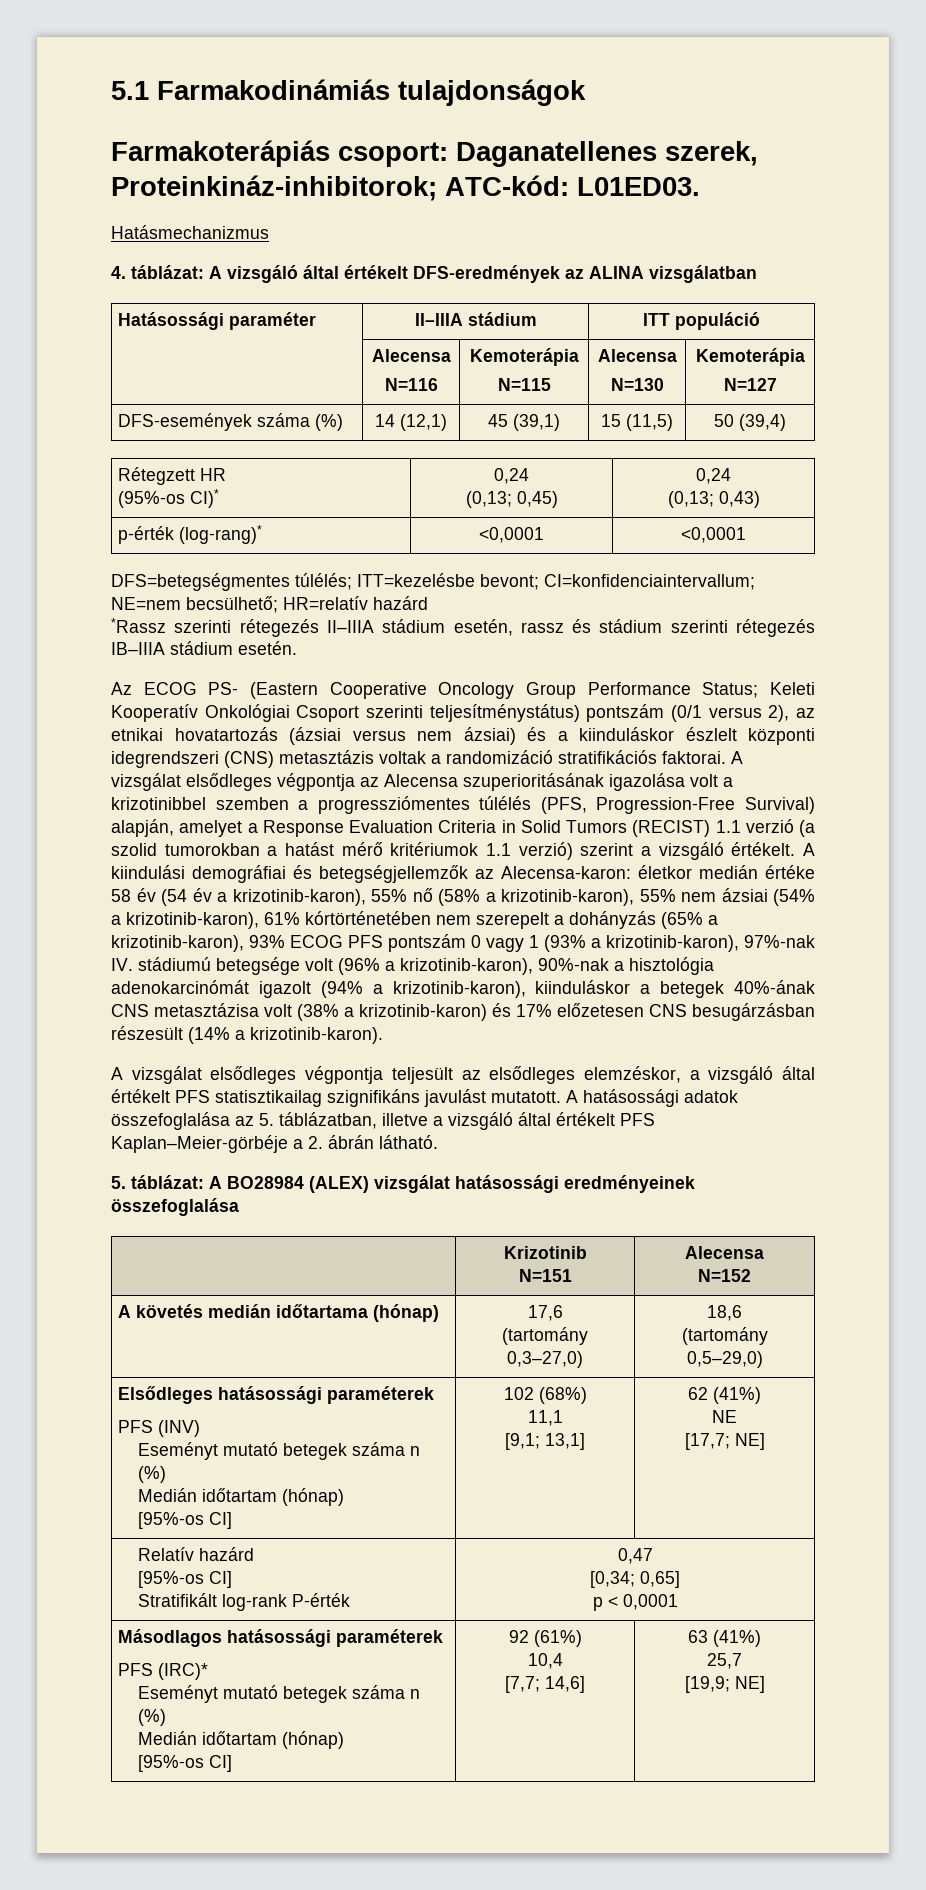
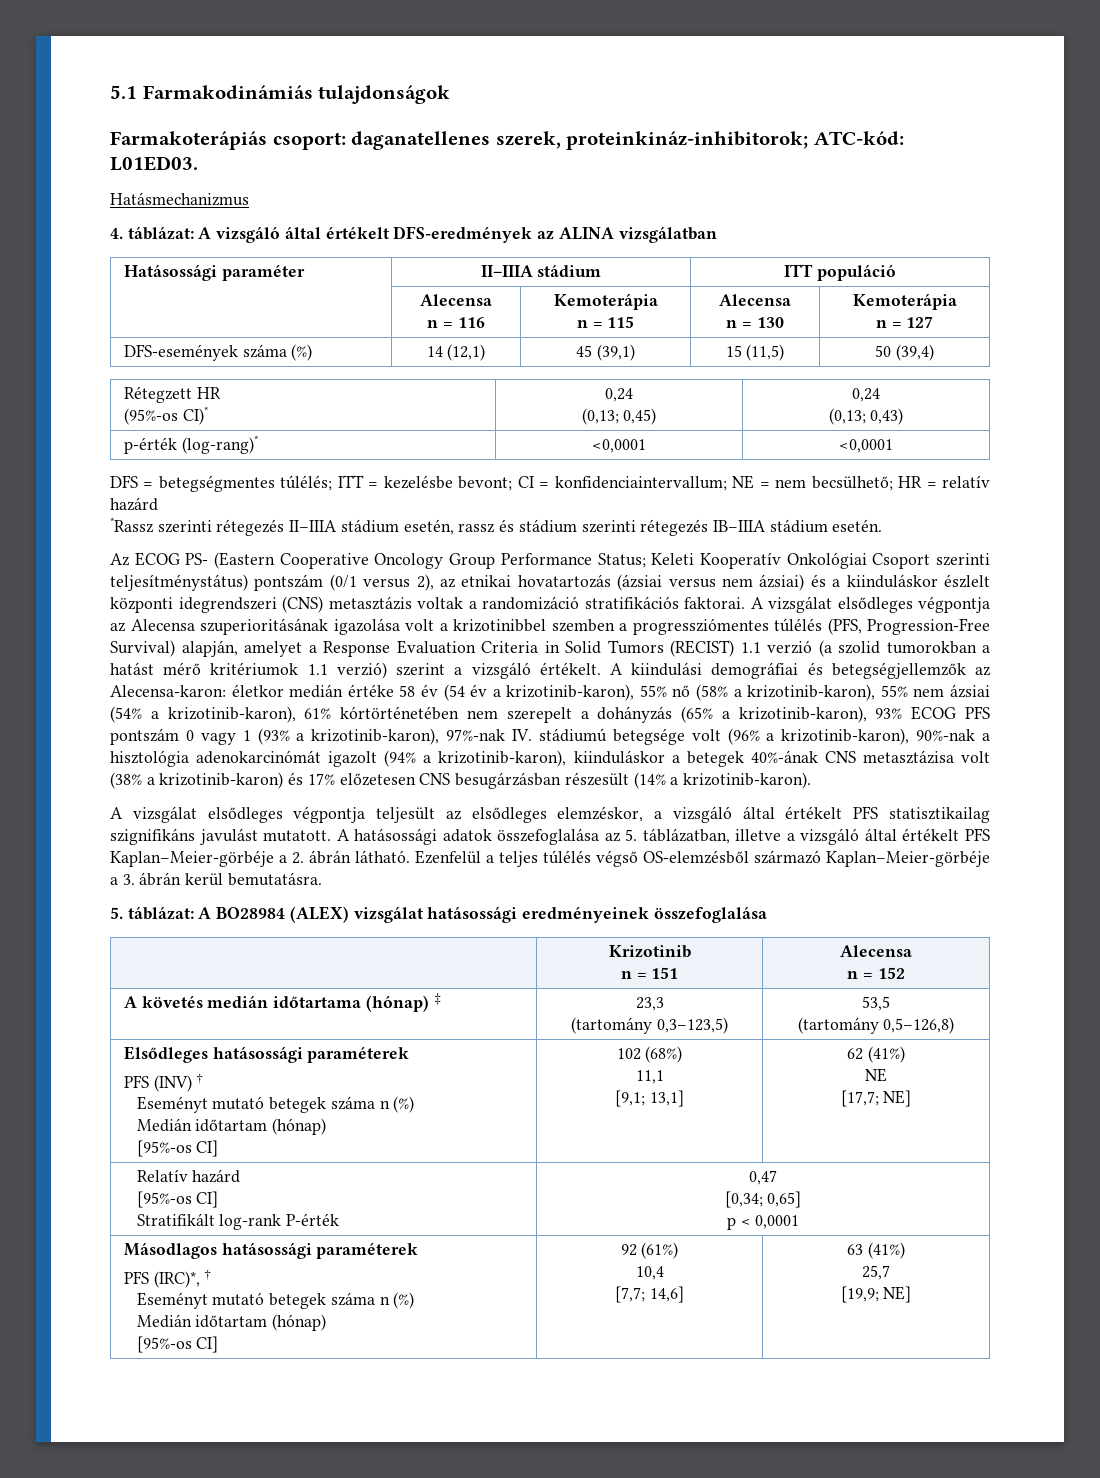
- Farmakoterápiás csoport: Daganatellenes szerek, Proteinkináz-inhibitorok; ATC-kód: L01ED03.
+ Farmakoterápiás csoport: daganatellenes szerek, proteinkináz-inhibitorok; ATC-kód: L01ED03.
  Hatásossági paraméter | II–IIIA stádium | ITT populáció
  | Alecensa
- N=116 | Kemoterápia
- N=115 | Alecensa
- N=130 | Kemoterápia
- N=127
+ n = 116 | Kemoterápia
+ n = 115 | Alecensa
+ n = 130 | Kemoterápia
+ n = 127
- DFS=betegségmentes túlélés; ITT=kezelésbe bevont; CI=konfidenciaintervallum; NE=nem becsülhető; HR=relatív hazárd
+ DFS = betegségmentes túlélés; ITT = kezelésbe bevont; CI = konfidenciaintervallum; NE = nem becsülhető; HR = relatív hazárd
+ Ezenfelül a teljes túlélés végső OS-elemzésből származó Kaplan–Meier-görbéje a 3. ábrán kerül bemutatásra.
  | Krizotinib
- N=151 | Alecensa
- N=152
+ n = 151 | Alecensa
+ n = 152
- A követés medián időtartama (hónap) | 17,6
- (tartomány 0,3–27,0) | 18,6
- (tartomány 0,5–29,0)
+ A követés medián időtartama (hónap) ‡ | 23,3
+ (tartomány 0,3–123,5) | 53,5
+ (tartomány 0,5–126,8)
  Elsődleges hatásossági paraméterek
- PFS (INV)
+ PFS (INV) †
  Másodlagos hatásossági paraméterek
- PFS (IRC)*
+ PFS (IRC)*, †

